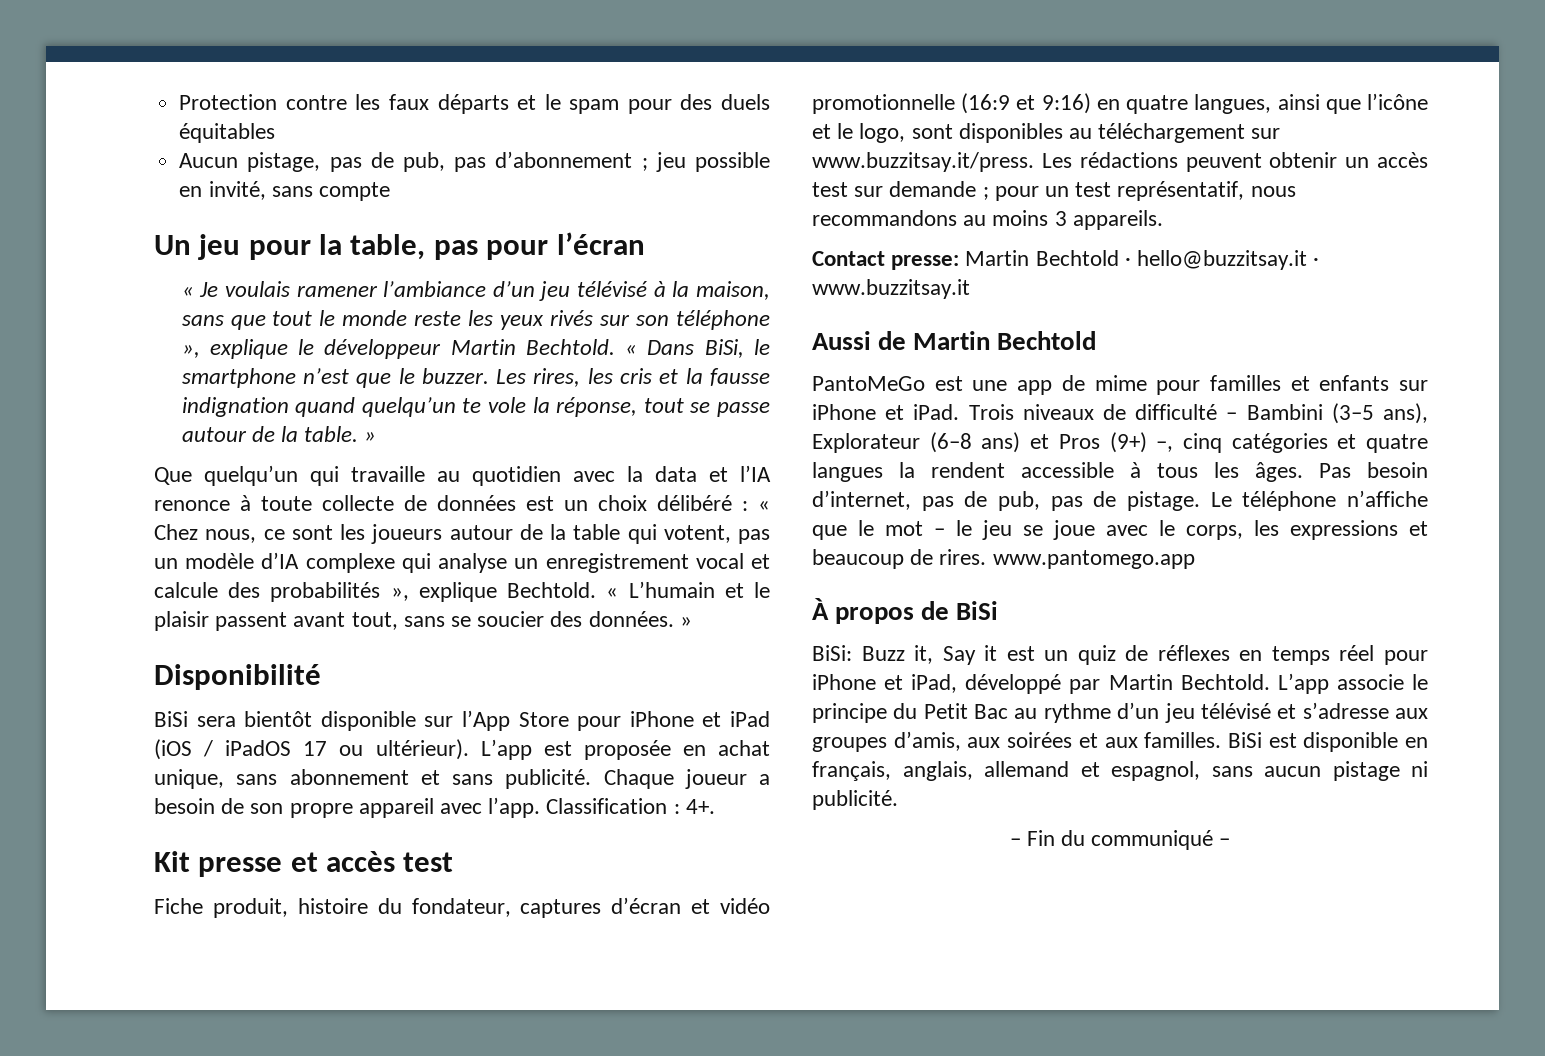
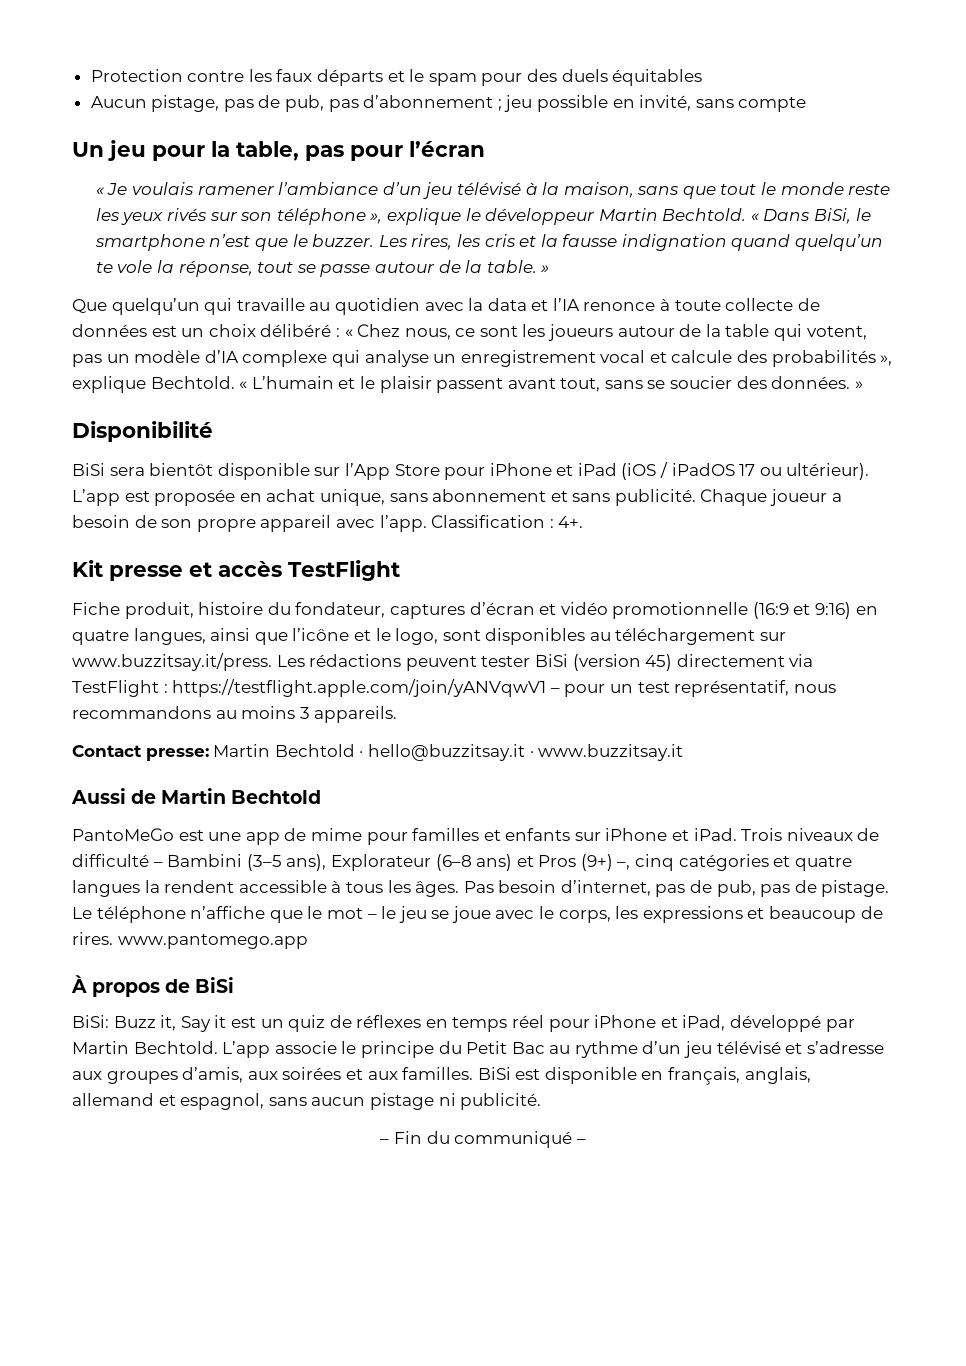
- Kit presse et accès test
+ Kit presse et accès TestFlight
- Fiche produit, histoire du fondateur, captures d’écran et vidéo promotionnelle (16:9 et 9:16) en quatre langues, ainsi que l’icône et le logo, sont disponibles au téléchargement sur www.buzzitsay.it/press. Les rédactions peuvent obtenir un accès test sur demande ; pour un test représentatif, nous recommandons au moins 3 appareils.
+ Fiche produit, histoire du fondateur, captures d’écran et vidéo promotionnelle (16:9 et 9:16) en quatre langues, ainsi que l’icône et le logo, sont disponibles au téléchargement sur www.buzzitsay.it/press. Les rédactions peuvent tester BiSi (version 45) directement via TestFlight : https://testflight.apple.com/join/yANVqwV1 – pour un test représentatif, nous recommandons au moins 3 appareils.

